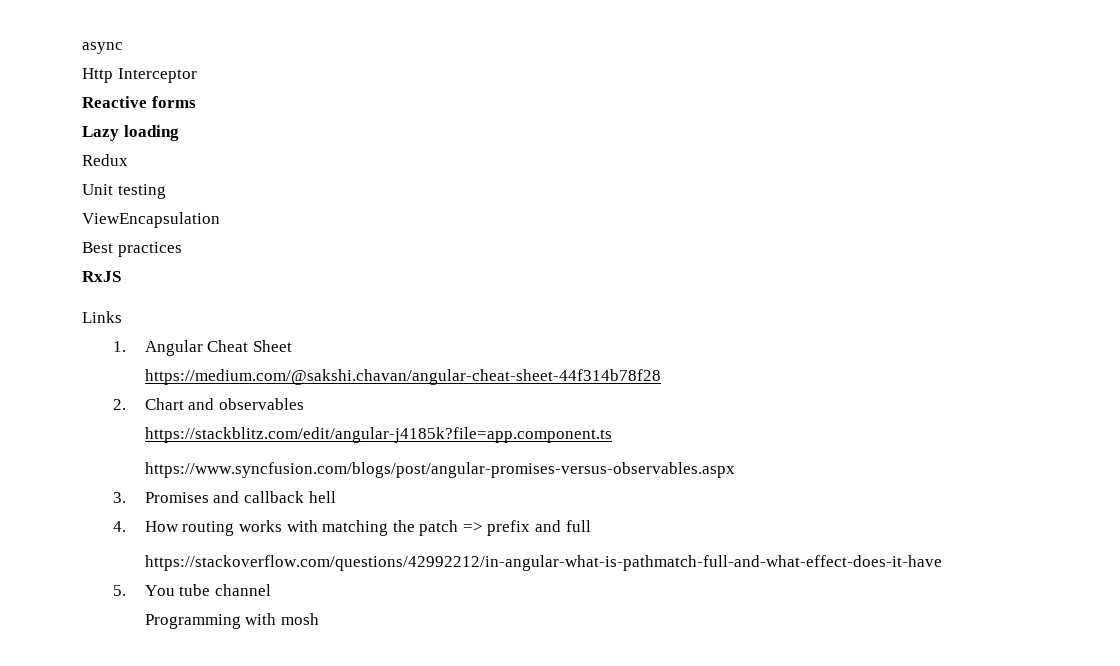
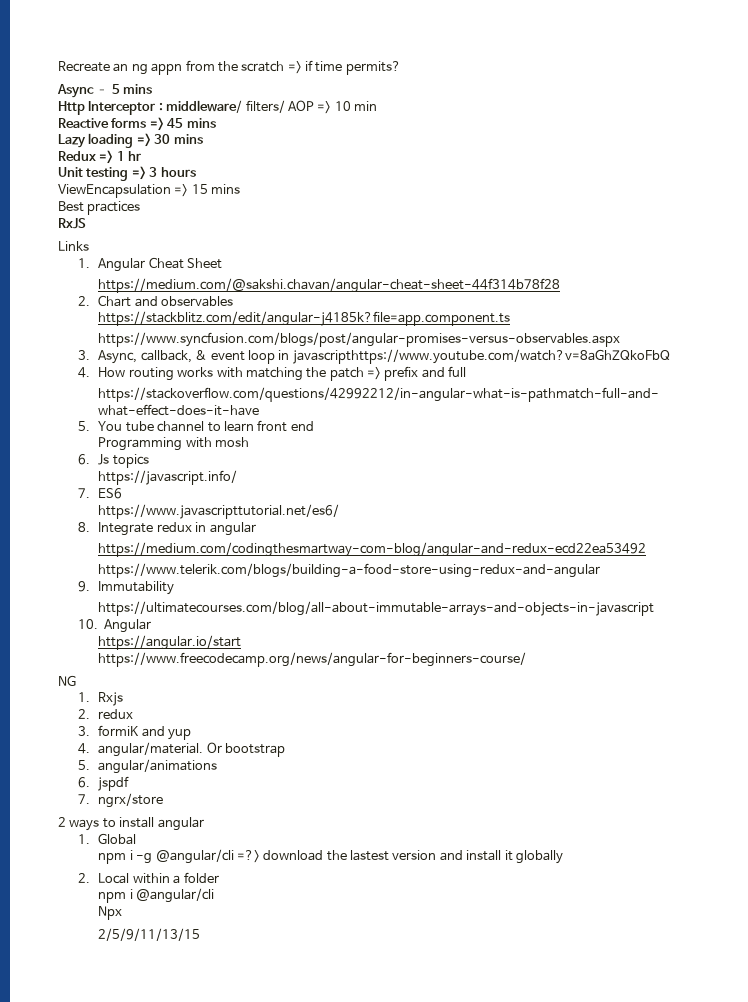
- async
- Http Interceptor
+ Recreate an ng appn from the scratch => if time permits?
+ Async – 5 mins
+ Http Interceptor : middleware/ filters/ AOP => 10 min
- Reactive forms
+ Reactive forms => 45 mins
- Lazy loading
- Redux
- Unit testing
- ViewEncapsulation
+ Lazy loading => 30 mins
+ Redux => 1 hr
+ Unit testing => 3 hours
+ ViewEncapsulation => 15 mins
- 3. Promises and callback hell
+ 3. Async, callback, & event loop in javascripthttps://www.youtube.com/watch?v=8aGhZQkoFbQ
- 5. You tube channel
+ 5. You tube channel to learn front end
+ 6. Js topics
+ https://javascript.info/
+ 7. ES6
+ https://www.javascripttutorial.net/es6/
+ 8. Integrate redux in angular
+ https://medium.com/codingthesmartway-com-blog/angular-and-redux-ecd22ea53492
+ https://www.telerik.com/blogs/building-a-food-store-using-redux-and-angular
+ 9. Immutability
+ https://ultimatecourses.com/blog/all-about-immutable-arrays-and-objects-in-javascript
+ 10. Angular
+ https://angular.io/start
+ https://www.freecodecamp.org/news/angular-for-beginners-course/
+ NG
+ 1. Rxjs
+ 2. redux
+ 3. formiK and yup
+ 4. angular/material. Or bootstrap
+ 5. angular/animations
+ 6. jspdf
+ 7. ngrx/store
+ 2 ways to install angular
+ 1. Global
+ npm i -g @angular/cli =?> download the lastest version and install it globally
+ 2. Local within a folder
+ npm i @angular/cli
+ Npx
+ 2/5/9/11/13/15

